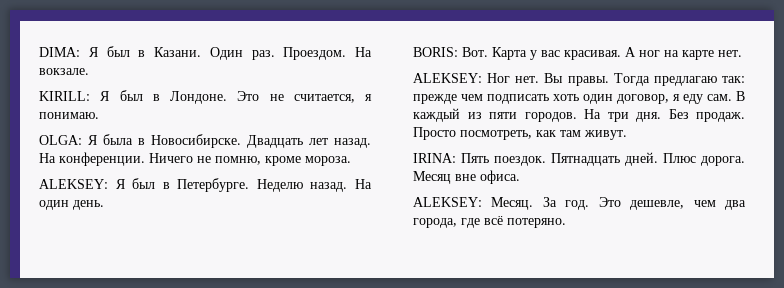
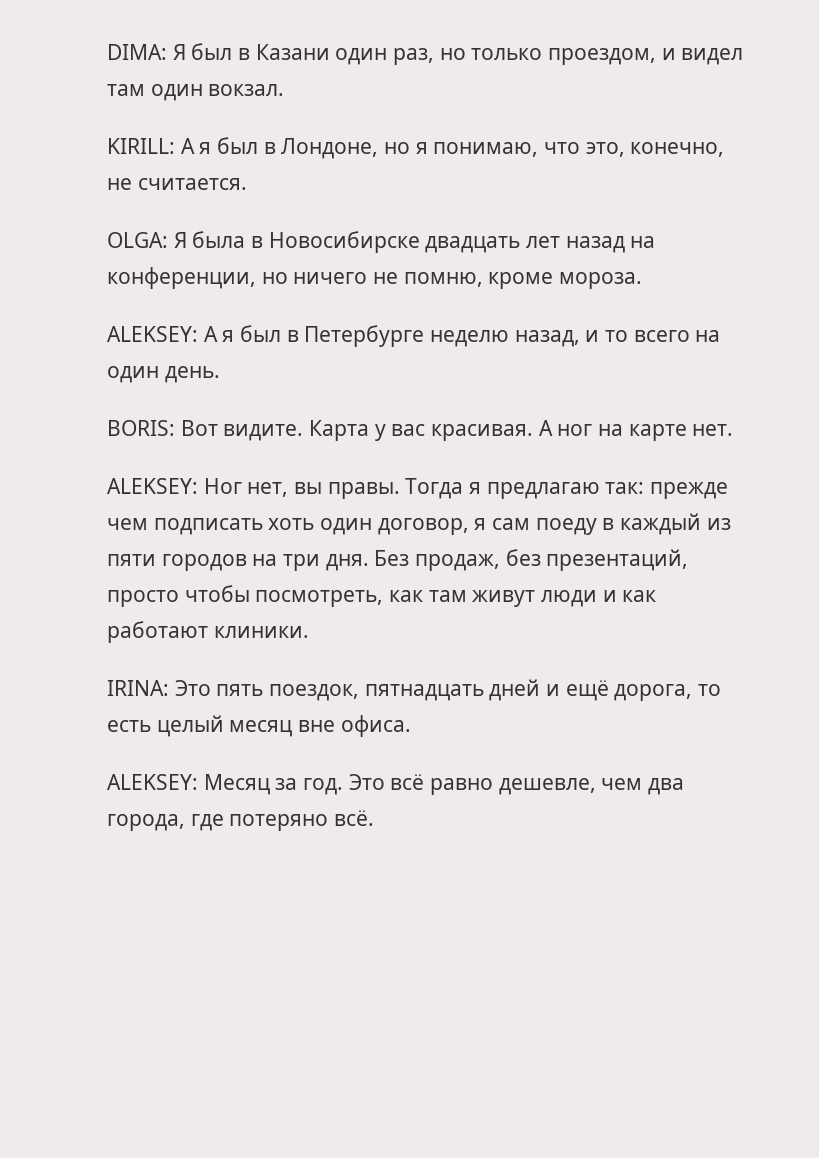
- DIMA: Я был в Казани. Один раз. Проездом. На вокзале.
- KIRILL: Я был в Лондоне. Это не считается, я понимаю.
- OLGA: Я была в Новосибирске. Двадцать лет назад. На конференции. Ничего не помню, кроме мороза.
+ DIMA: Я был в Казани один раз, но только проездом, и видел там один вокзал.
+ KIRILL: А я был в Лондоне, но я понимаю, что это, конечно, не считается.
+ OLGA: Я была в Новосибирске двадцать лет назад на конференции, но ничего не помню, кроме мороза.
- ALEKSEY: Я был в Петербурге. Неделю назад. На один день.
+ ALEKSEY: А я был в Петербурге неделю назад, и то всего на один день.
- BORIS: Вот. Карта у вас красивая.
+ BORIS: Вот видите. Карта у вас красивая.
- ALEKSEY: Ног нет. Вы правы.
+ ALEKSEY: Ног нет, вы правы.
- Тогда предлагаю так: прежде чем подписать хоть один договор, я еду сам. В каждый из пяти городов. На три дня.
+ Тогда я предлагаю так: прежде чем подписать хоть один договор, я сам поеду в каждый из пяти городов на три дня.
- Без продаж. Просто посмотреть, как там живут.
- IRINA: Пять поездок. Пятнадцать дней. Плюс дорога. Месяц вне офиса.
- ALEKSEY: Месяц. За год. Это дешевле, чем два города, где всё потеряно.
+ Без продаж, без презентаций, просто чтобы посмотреть, как там живут люди и как работают клиники.
+ IRINA: Это пять поездок, пятнадцать дней и ещё дорога, то есть целый месяц вне офиса.
+ ALEKSEY: Месяц за год. Это всё равно дешевле, чем два города, где потеряно всё.

